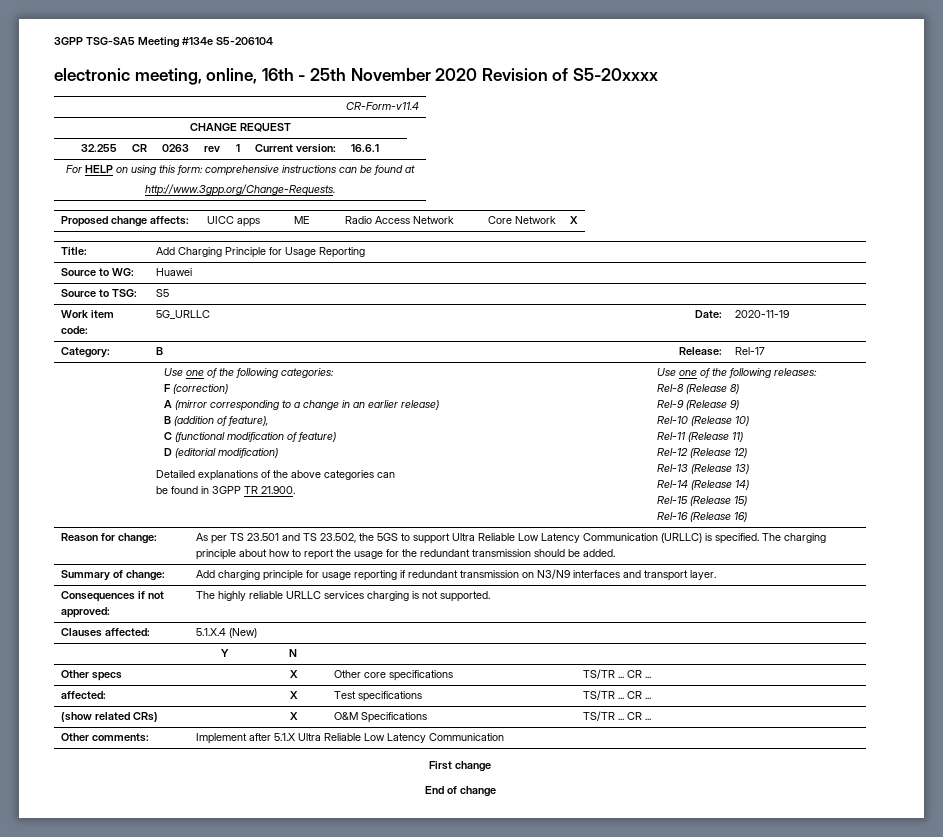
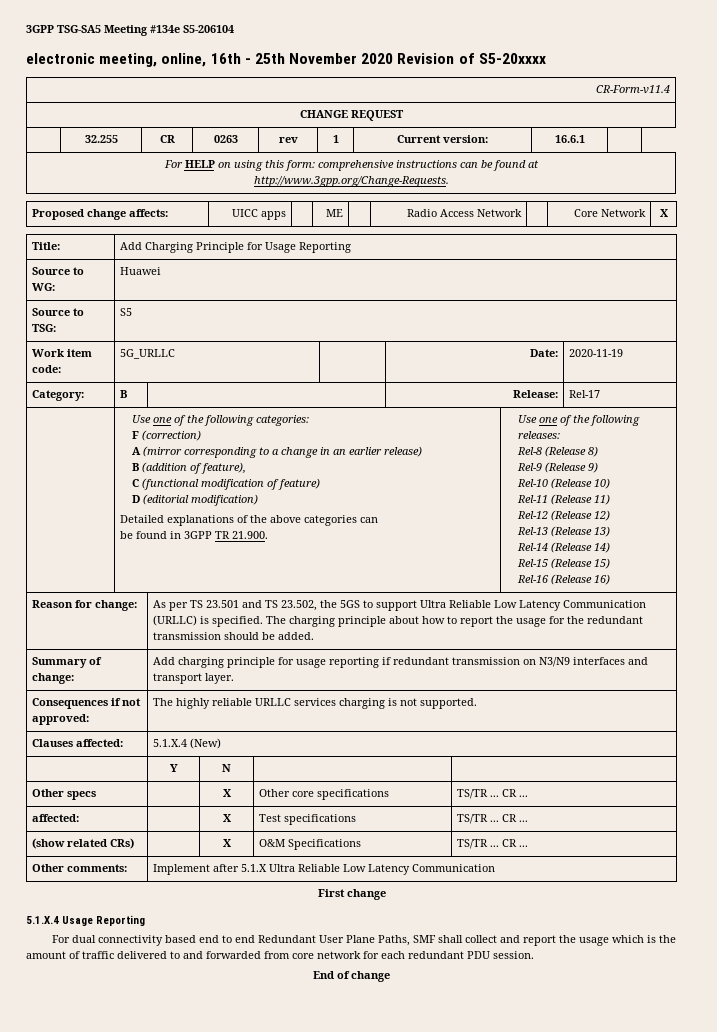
+ 5.1.X.4 Usage Reporting
+ For dual connectivity based end to end Redundant User Plane Paths, SMF shall collect and report the usage which is the amount of traffic delivered to and forwarded from core network for each redundant PDU session.

